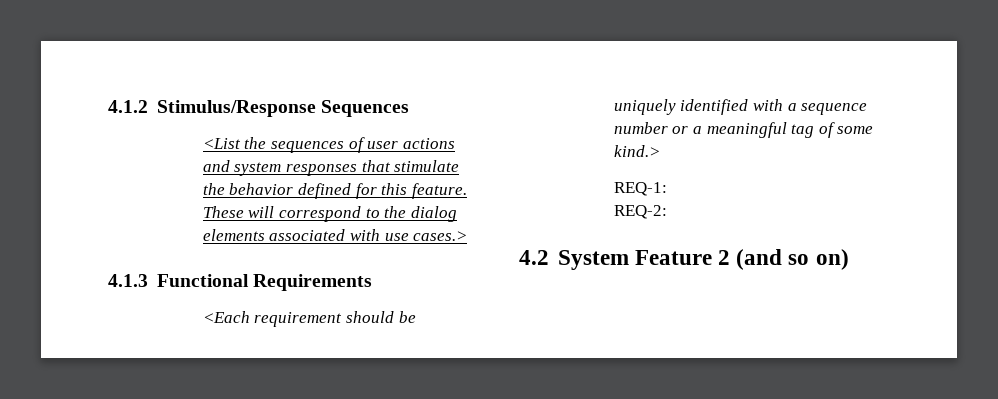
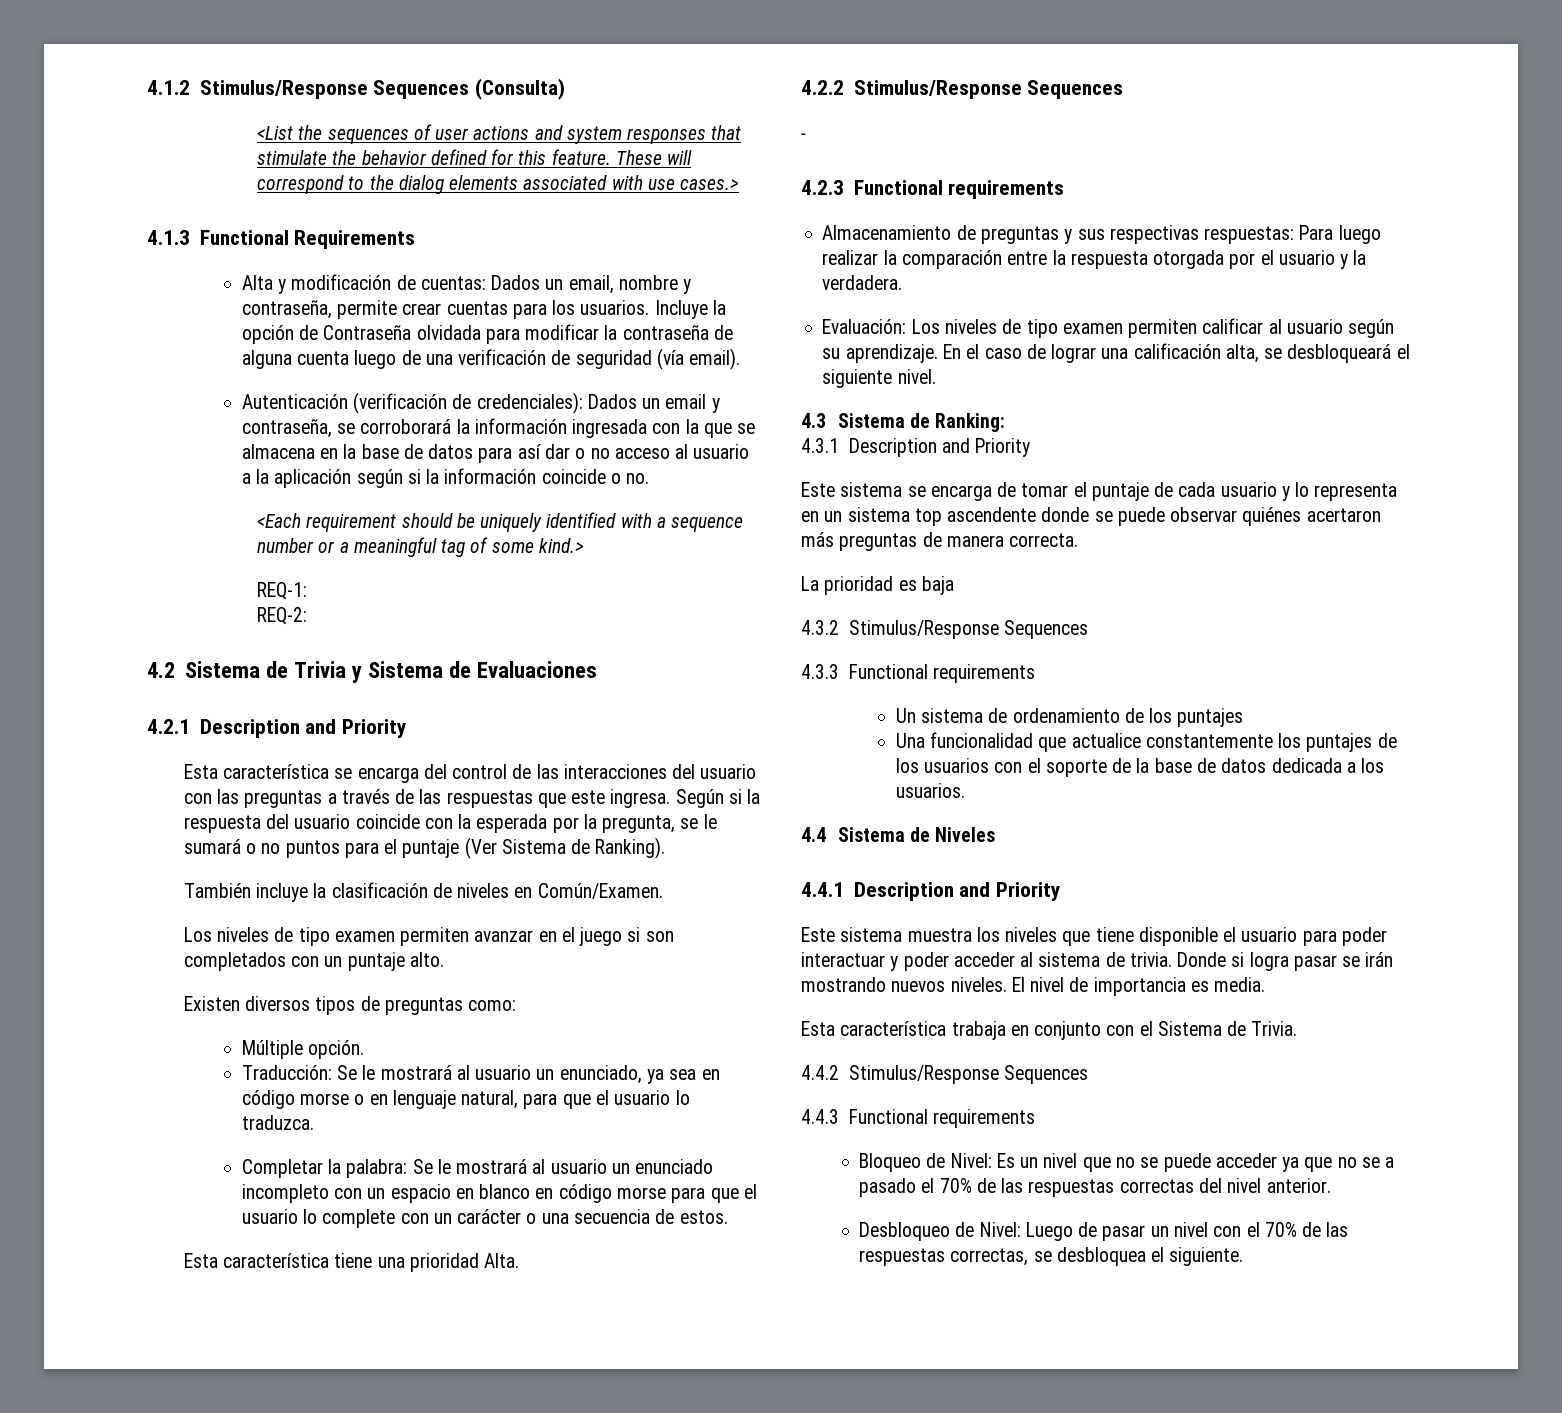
- 4.1.2 Stimulus/Response Sequences
+ 4.1.2 Stimulus/Response Sequences (Consulta)
+ Alta y modificación de cuentas: Dados un email, nombre y contraseña, permite crear cuentas para los usuarios. Incluye la opción de Contraseña olvidada para modificar la contraseña de alguna cuenta luego de una verificación de seguridad (vía email).
+ Autenticación (verificación de credenciales): Dados un email y contraseña, se corroborará la información ingresada con la que se almacena en la base de datos para así dar o no acceso al usuario a la aplicación según si la información coincide o no.
- 4.2 System Feature 2 (and so on)
+ 4.2 Sistema de Trivia y Sistema de Evaluaciones
+ 4.2.1 Description and Priority
+ Esta característica se encarga del control de las interacciones del usuario con las preguntas a través de las respuestas que este ingresa. Según si la respuesta del usuario coincide con la esperada por la pregunta, se le sumará o no puntos para el puntaje (Ver Sistema de Ranking).
+ También incluye la clasificación de niveles en Común/Examen.
+ Los niveles de tipo examen permiten avanzar en el juego si son completados con un puntaje alto.
+ Existen diversos tipos de preguntas como:
+ Múltiple opción.
+ Traducción: Se le mostrará al usuario un enunciado, ya sea en código morse o en lenguaje natural, para que el usuario lo traduzca.
+ Completar la palabra: Se le mostrará al usuario un enunciado incompleto con un espacio en blanco en código morse para que el usuario lo complete con un carácter o una secuencia de estos.
+ Esta característica tiene una prioridad Alta.
+ 4.2.2 Stimulus/Response Sequences
+ -
+ 4.2.3 Functional requirements
+ Almacenamiento de preguntas y sus respectivas respuestas: Para luego realizar la comparación entre la respuesta otorgada por el usuario y la verdadera.
+ Evaluación: Los niveles de tipo examen permiten calificar al usuario según su aprendizaje. En el caso de lograr una calificación alta, se desbloqueará el siguiente nivel.
+ 4.3 Sistema de Ranking:
+ 4.3.1 Description and Priority
+ Este sistema se encarga de tomar el puntaje de cada usuario y lo representa en un sistema top ascendente donde se puede observar quiénes acertaron más preguntas de manera correcta.
+ La prioridad es baja
+ 4.3.2 Stimulus/Response Sequences
+ 4.3.3 Functional requirements
+ Un sistema de ordenamiento de los puntajes
+ Una funcionalidad que actualice constantemente los puntajes de los usuarios con el soporte de la base de datos dedicada a los usuarios.
+ 4.4 Sistema de Niveles
+ 4.4.1 Description and Priority
+ Este sistema muestra los niveles que tiene disponible el usuario para poder interactuar y poder acceder al sistema de trivia. Donde si logra pasar se irán mostrando nuevos niveles. El nivel de importancia es media.
+ Esta característica trabaja en conjunto con el Sistema de Trivia.
+ 4.4.2 Stimulus/Response Sequences
+ 4.4.3 Functional requirements
+ Bloqueo de Nivel: Es un nivel que no se puede acceder ya que no se a pasado el 70% de las respuestas correctas del nivel anterior.
+ Desbloqueo de Nivel: Luego de pasar un nivel con el 70% de las respuestas correctas, se desbloquea el siguiente.

